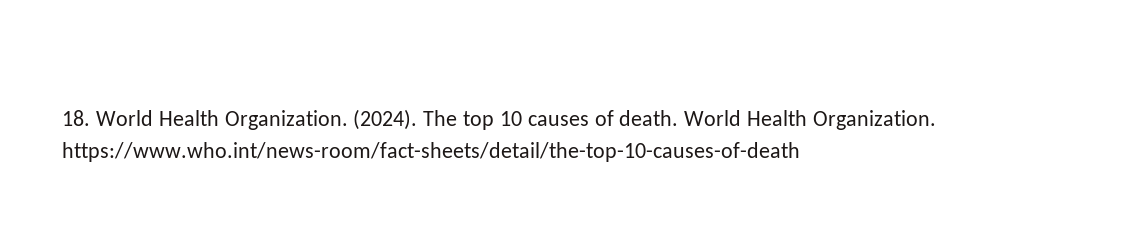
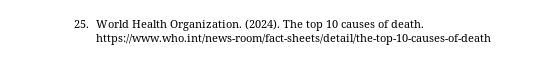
- 18. World Health Organization.
+ 25. World Health Organization.
- The top 10 causes of death. World Health Organization. https://www.who.int/news-room/fact-sheets/detail/the-top-10-causes-of-death
+ The top 10 causes of death. https://www.who.int/news-room/fact-sheets/detail/the-top-10-causes-of-death

